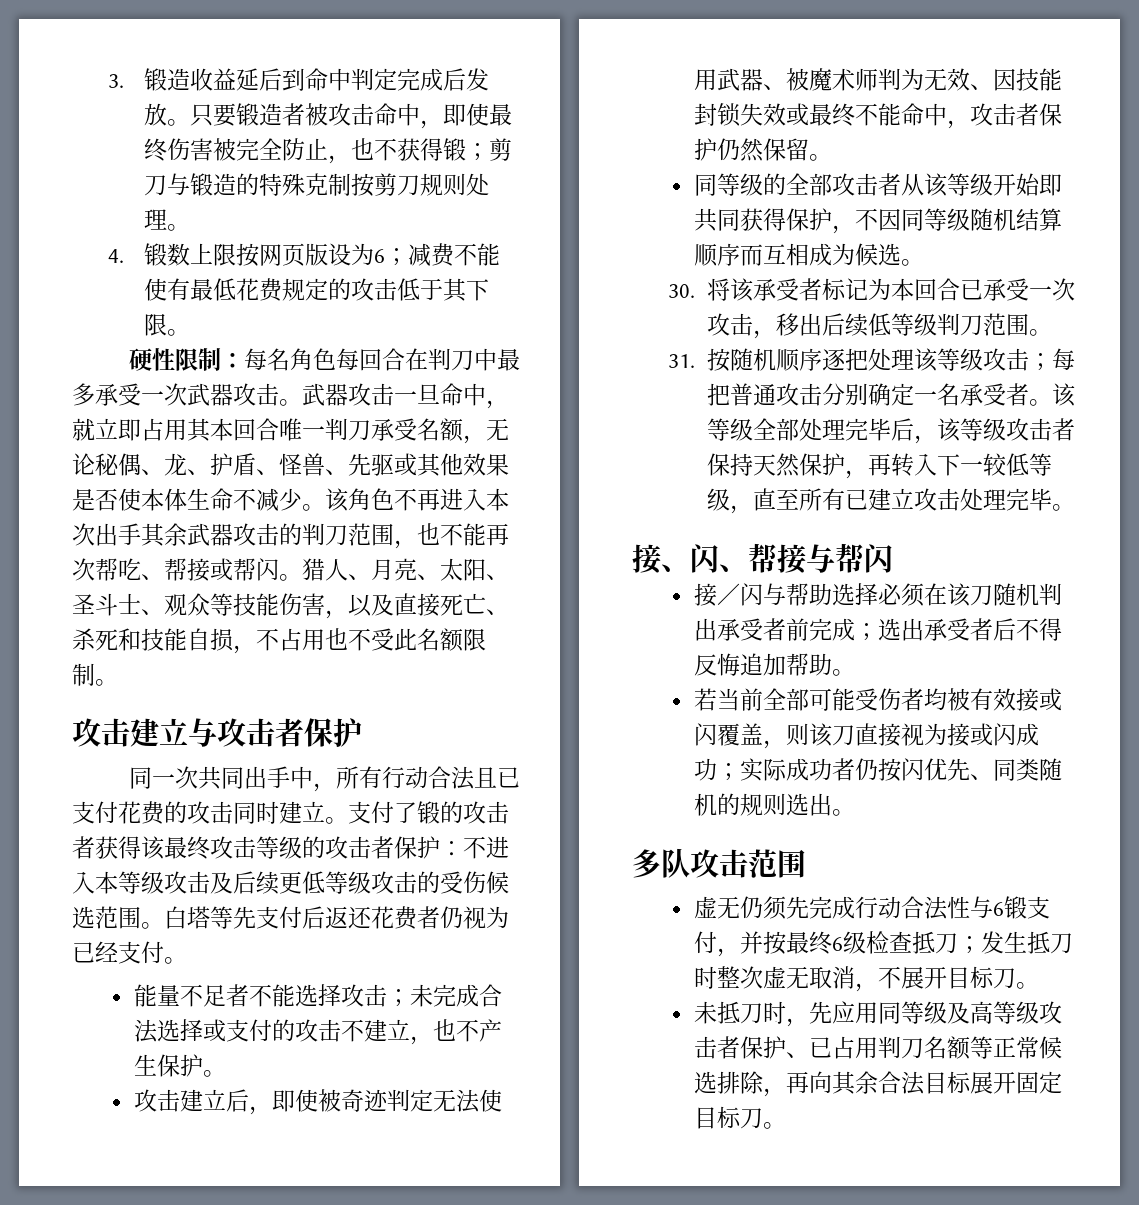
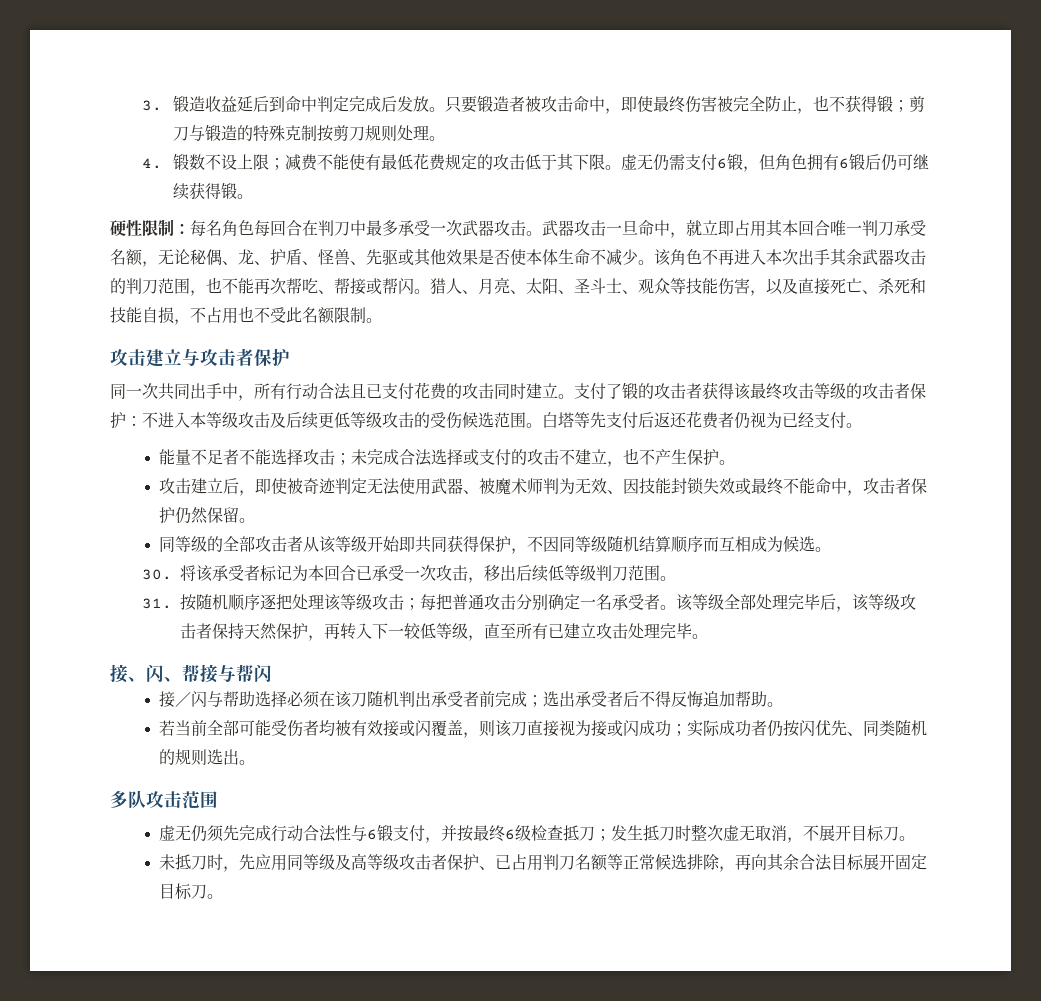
- 4.锻数上限按网页版设为6；减费不能使有最低花费规定的攻击低于其下限。
+ 4.锻数不设上限；减费不能使有最低花费规定的攻击低于其下限。虚无仍需支付6锻，但角色拥有6锻后仍可继续获得锻。

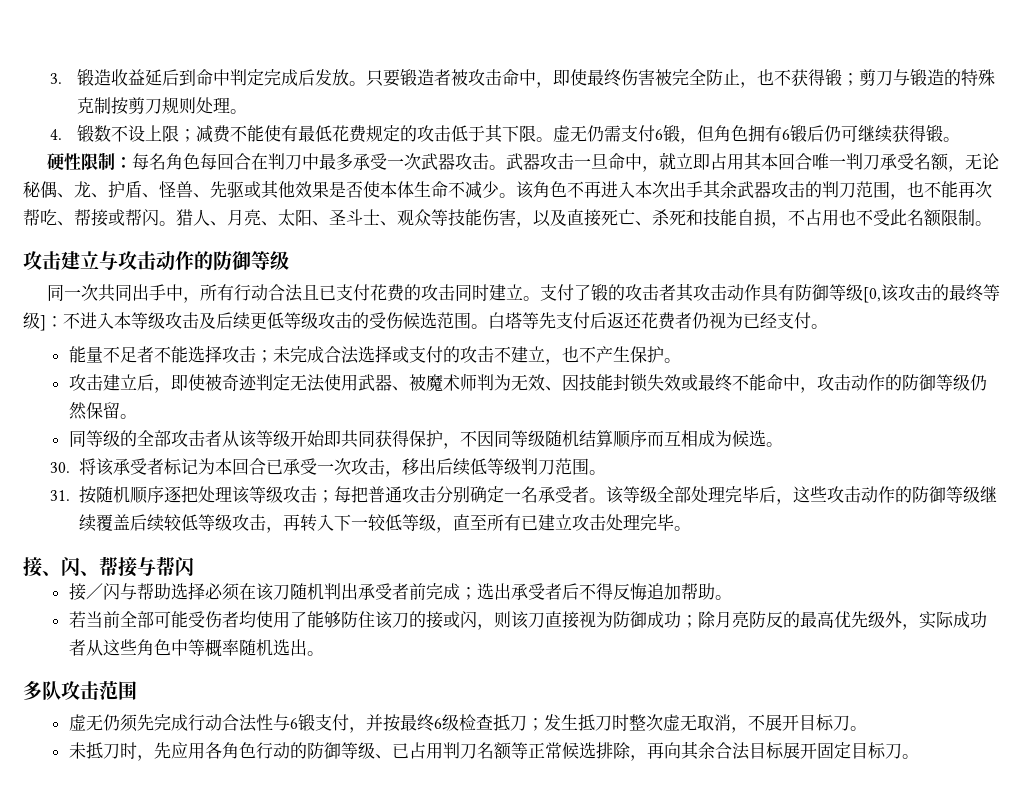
- 攻击建立与攻击者保护
+ 攻击建立与攻击动作的防御等级
- 支付了锻的攻击者获得该最终攻击等级的攻击者保护：不进入本等级攻击及后续更低等级攻击的受伤候选范围。
+ 支付了锻的攻击者其攻击动作具有防御等级[0,该攻击的最终等级]：不进入本等级攻击及后续更低等级攻击的受伤候选范围。
- 攻击建立后，即使被奇迹判定无法使用武器、被魔术师判为无效、因技能封锁失效或最终不能命中，攻击者保护仍然保留。
+ 攻击建立后，即使被奇迹判定无法使用武器、被魔术师判为无效、因技能封锁失效或最终不能命中，攻击动作的防御等级仍然保留。
- 该等级全部处理完毕后，该等级攻击者保持天然保护，再转入下一较低等级，直至所有已建立攻击处理完毕。
+ 该等级全部处理完毕后，这些攻击动作的防御等级继续覆盖后续较低等级攻击，再转入下一较低等级，直至所有已建立攻击处理完毕。
- 若当前全部可能受伤者均被有效接或闪覆盖，则该刀直接视为接或闪成功；实际成功者仍按闪优先、同类随机的规则选出。
+ 若当前全部可能受伤者均使用了能够防住该刀的接或闪，则该刀直接视为防御成功；除月亮防反的最高优先级外，实际成功者从这些角色中等概率随机选出。
- 未抵刀时，先应用同等级及高等级攻击者保护、已占用判刀名额等正常候选排除，再向其余合法目标展开固定目标刀。
+ 未抵刀时，先应用各角色行动的防御等级、已占用判刀名额等正常候选排除，再向其余合法目标展开固定目标刀。

